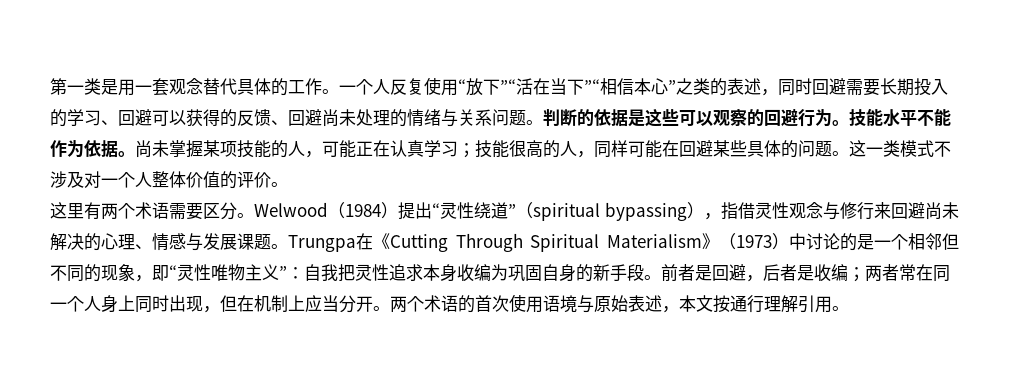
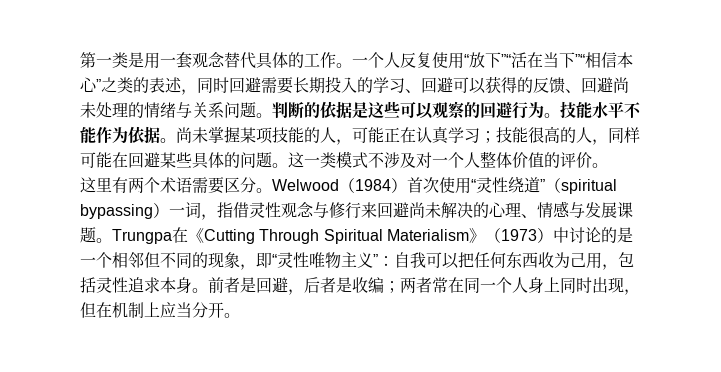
- Welwood（1984）提出“灵性绕道”（spiritual bypassing），指借灵性观念与修行来回避尚未解决的心理、情感与发展课题。
+ Welwood（1984）首次使用“灵性绕道”（spiritual bypassing）一词，指借灵性观念与修行来回避尚未解决的心理、情感与发展课题。
- Trungpa在《Cutting Through Spiritual Materialism》（1973）中讨论的是一个相邻但不同的现象，即“灵性唯物主义”：自我把灵性追求本身收编为巩固自身的新手段。
+ Trungpa在《Cutting Through Spiritual Materialism》（1973）中讨论的是一个相邻但不同的现象，即“灵性唯物主义”：自我可以把任何东西收为己用，包括灵性追求本身。
- 两个术语的首次使用语境与原始表述，本文按通行理解引用。

